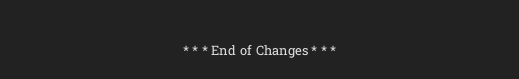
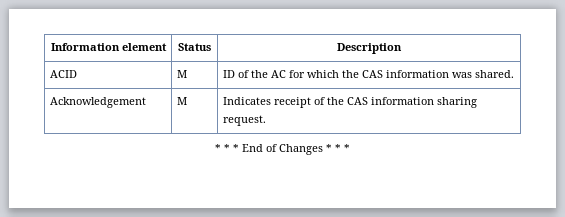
+ Information element | Status | Description
+ ACID | M | ID of the AC for which the CAS information was shared.
+ Acknowledgement | M | Indicates receipt of the CAS information sharing request.

